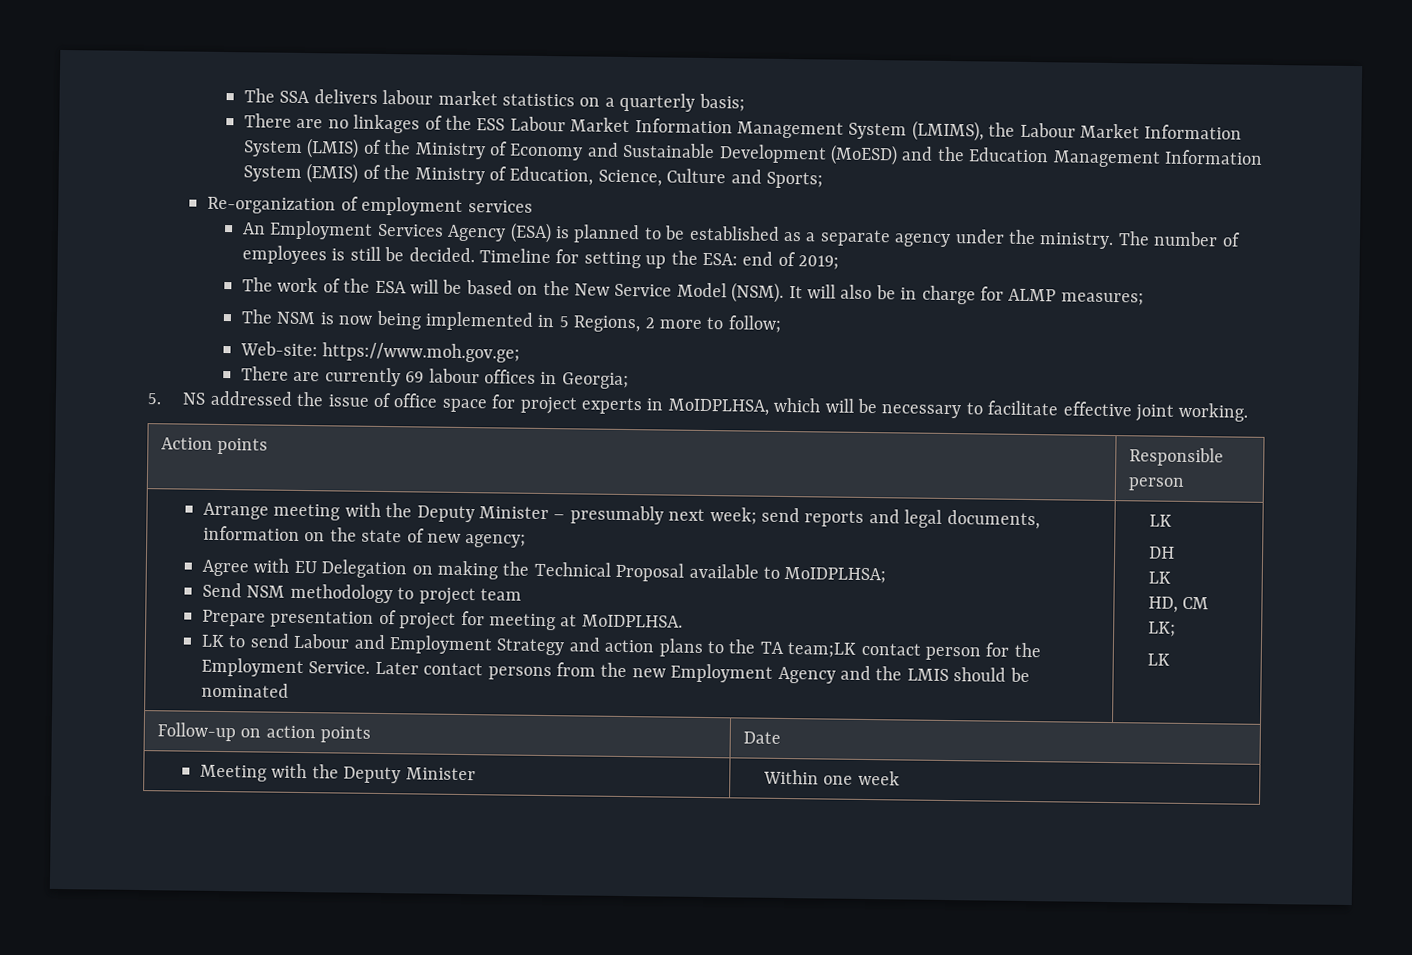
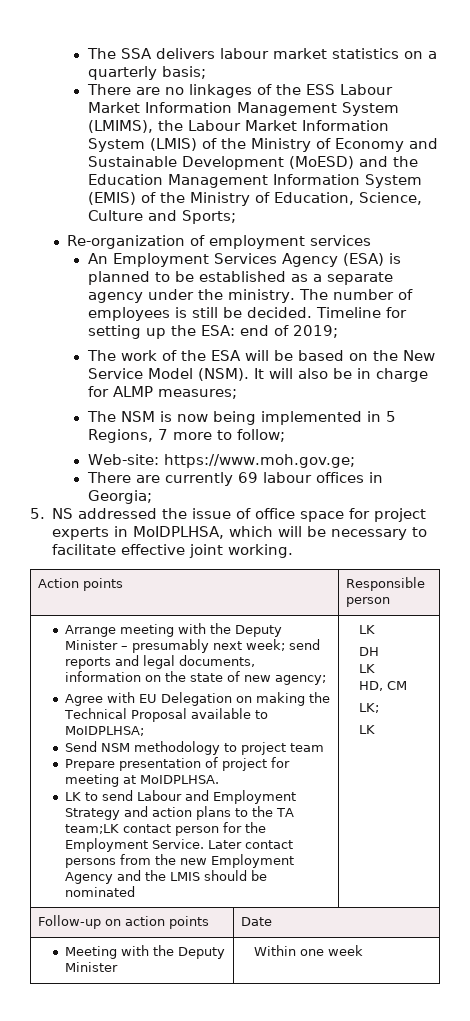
- The NSM is now being implemented in 5 Regions, 2 more to follow;
+ The NSM is now being implemented in 5 Regions, 7 more to follow;

